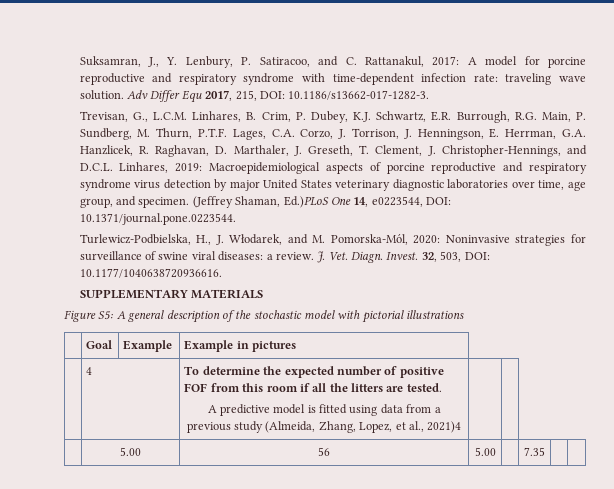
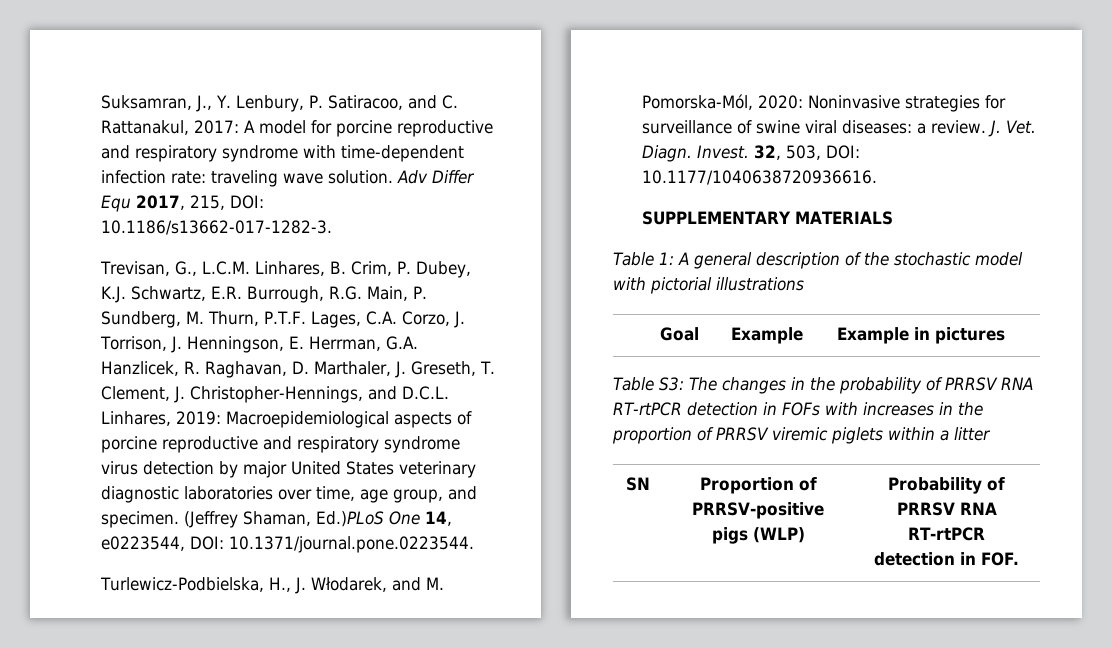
- Figure S5: A general description of the stochastic model with pictorial illustrations
+ Table 1: A general description of the stochastic model with pictorial illustrations
- | 4 | To determine the expected number of positive FOF from this room if all the litters are tested.
- A predictive model is fitted using data from a previous study (Almeida, Zhang, Lopez, et al., 2021)4 | |
- | 5.00 | 56 | 5.00 | | 7.35 | |
+ Table S3: The changes in the probability of PRRSV RNA RT-rtPCR detection in FOFs with increases in the proportion of PRRSV viremic piglets within a litter
+ SN | Proportion of PRRSV-positive pigs (WLP) | Probability of PRRSV RNA RT-rtPCR detection in FOF.

